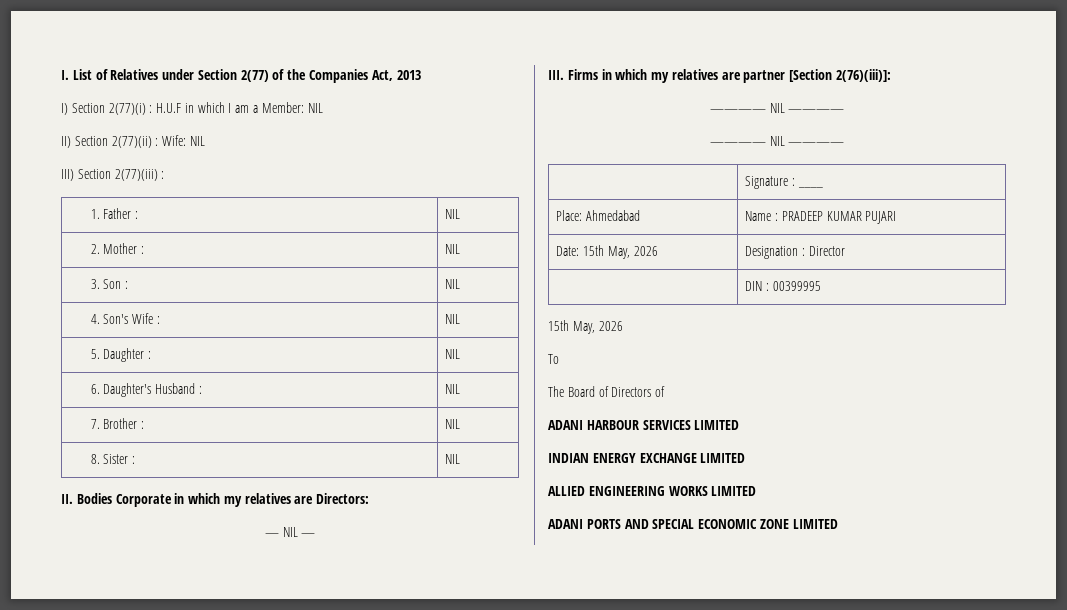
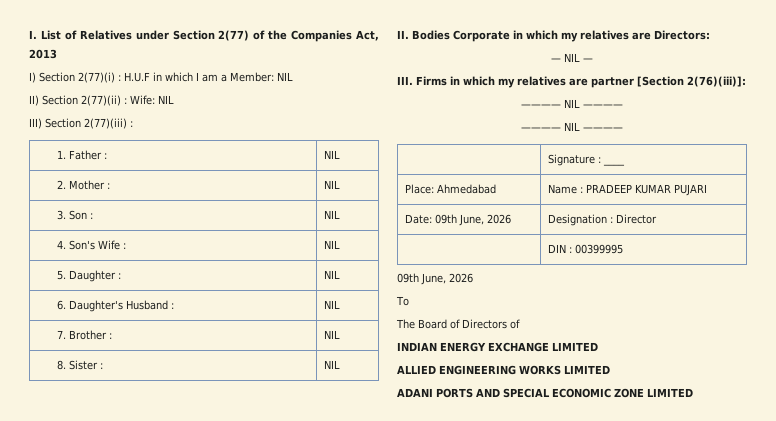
- Date: 15th May, 2026 | Designation : Director
+ Date: 09th June, 2026 | Designation : Director
  | DIN : 00399995
- 15th May, 2026
+ 09th June, 2026
- ADANI HARBOUR SERVICES LIMITED

